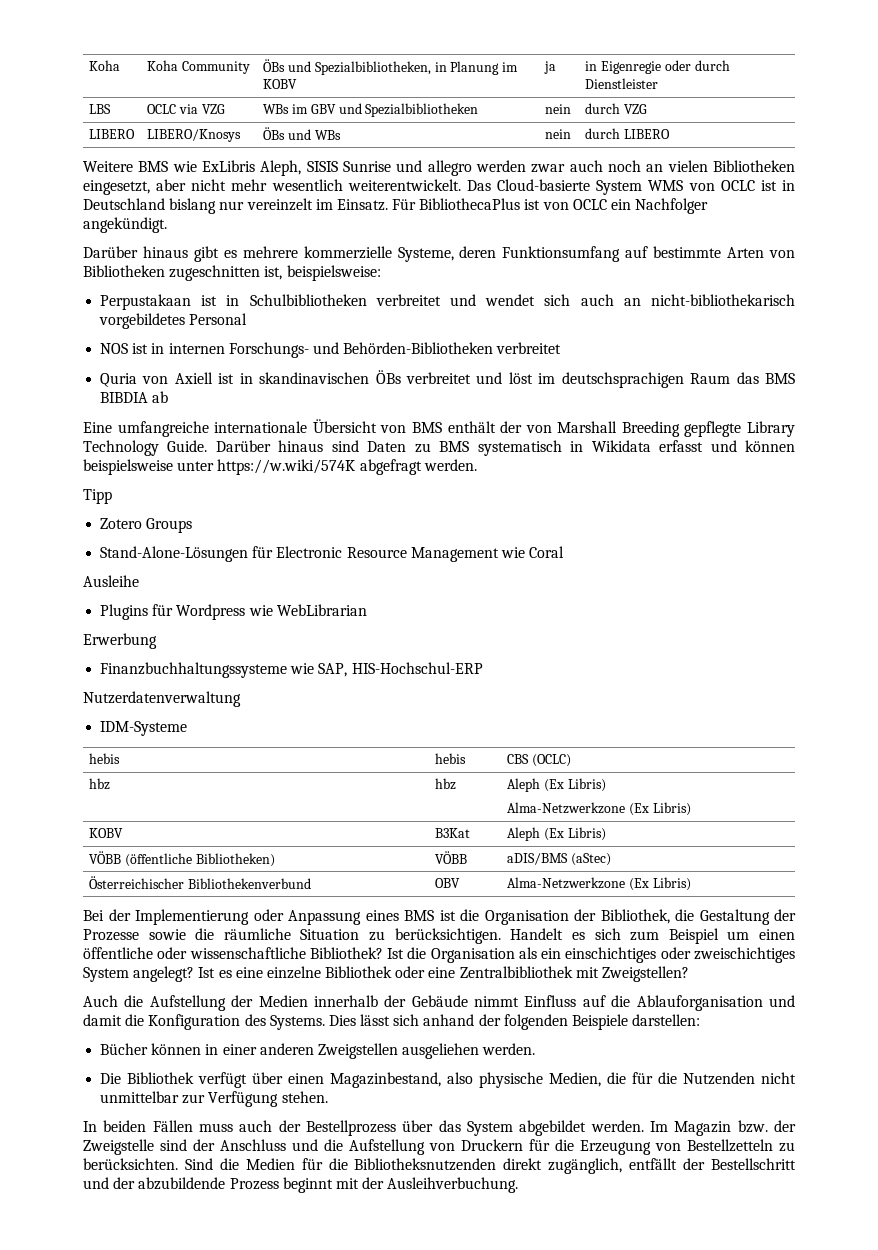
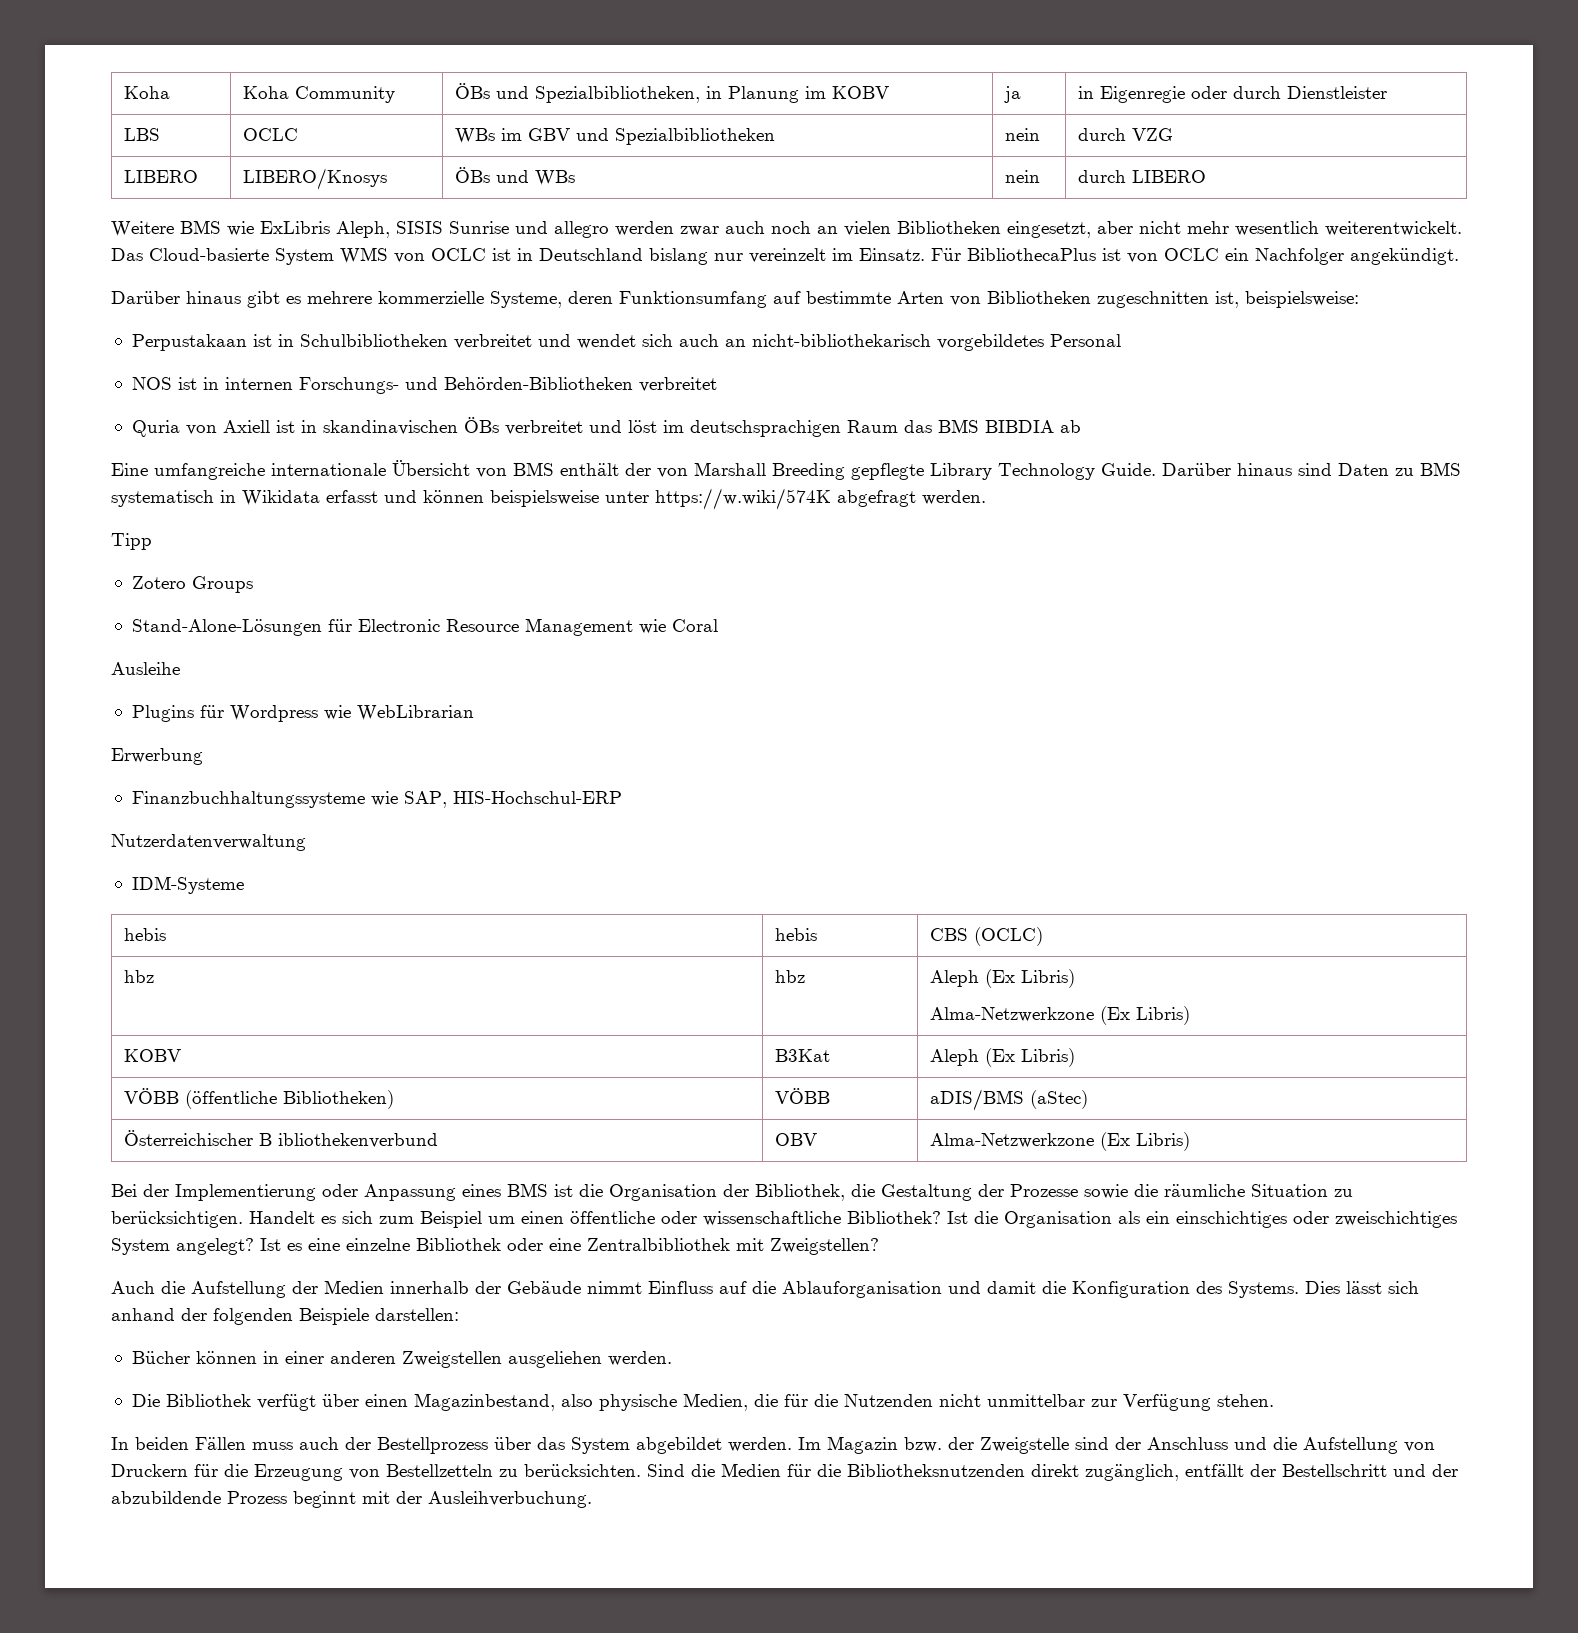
- LBS | OCLC via VZG | WBs im GBV und Spezialbibliotheken | nein | durch VZG
+ LBS | OCLC | WBs im GBV und Spezialbibliotheken | nein | durch VZG
- Österreichischer Bibliothekenverbund | OBV | Alma-Netzwerkzone (Ex Libris)
+ Österreichischer B ibliothekenverbund | OBV | Alma-Netzwerkzone (Ex Libris)

